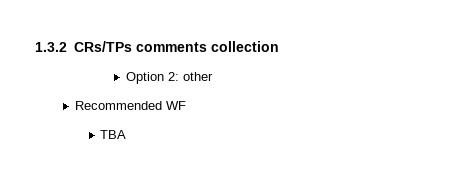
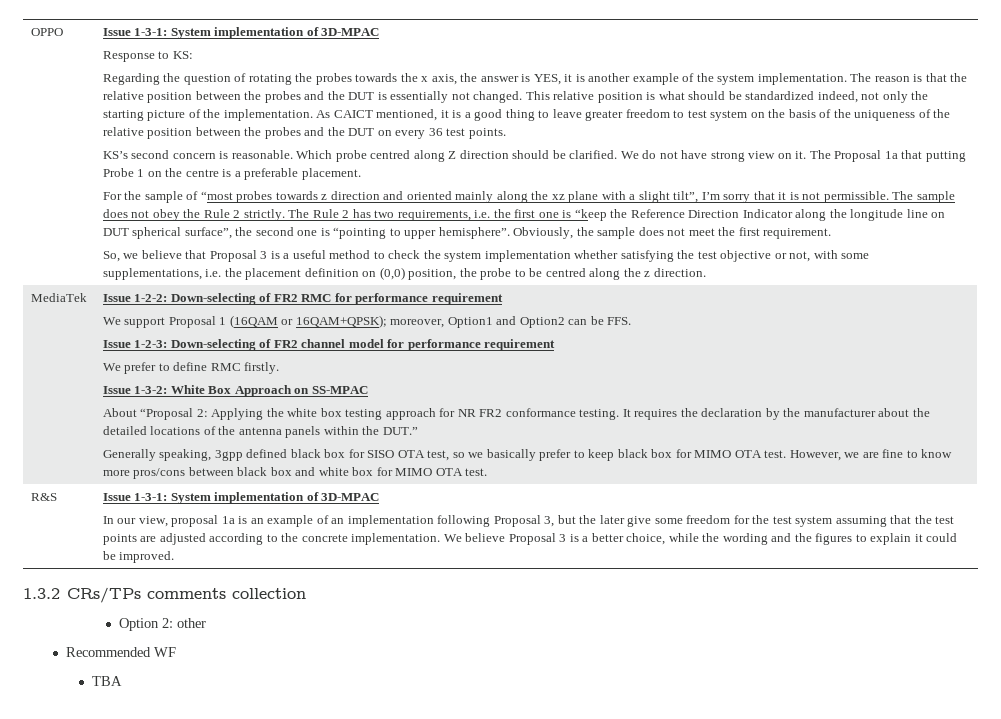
+ OPPO | Issue 1-3-1: System implementation of 3D-MPAC
+ Response to KS:
+ Regarding the question of rotating the probes towards the x axis, the answer is YES, it is another example of the system implementation. The reason is that the relative position between the probes and the DUT is essentially not changed. This relative position is what should be standardized indeed, not only the starting picture of the implementation. As CAICT mentioned, it is a good thing to leave greater freedom to test system on the basis of the uniqueness of the relative position between the probes and the DUT on every 36 test points.
+ KS’s second concern is reasonable. Which probe centred along Z direction should be clarified. We do not have strong view on it. The Proposal 1a that putting Probe 1 on the centre is a preferable placement.
+ For the sample of “most probes towards z direction and oriented mainly along the xz plane with a slight tilt”, I’m sorry that it is not permissible. The sample does not obey the Rule 2 strictly. The Rule 2 has two requirements, i.e. the first one is “keep the Reference Direction Indicator along the longitude line on DUT spherical surface”, the second one is “pointing to upper hemisphere”. Obviously, the sample does not meet the first requirement.
+ So, we believe that Proposal 3 is a useful method to check the system implementation whether satisfying the test objective or not, with some supplementations, i.e. the placement definition on (0,0) position, the probe to be centred along the z direction.
+ MediaTek | Issue 1-2-2: Down-selecting of FR2 RMC for performance requirement
+ We support Proposal 1 (16QAM or 16QAM+QPSK); moreover, Option1 and Option2 can be FFS.
+ Issue 1-2-3: Down-selecting of FR2 channel model for performance requirement
+ We prefer to define RMC firstly.
+ Issue 1-3-2: White Box Approach on SS-MPAC
+ About “Proposal 2: Applying the white box testing approach for NR FR2 conformance testing. It requires the declaration by the manufacturer about the detailed locations of the antenna panels within the DUT.”
+ Generally speaking, 3gpp defined black box for SISO OTA test, so we basically prefer to keep black box for MIMO OTA test. However, we are fine to know more pros/cons between black box and white box for MIMO OTA test.
+ R&S | Issue 1-3-1: System implementation of 3D-MPAC
+ In our view, proposal 1a is an example of an implementation following Proposal 3, but the later give some freedom for the test system assuming that the test points are adjusted according to the concrete implementation. We believe Proposal 3 is a better choice, while the wording and the figures to explain it could be improved.

